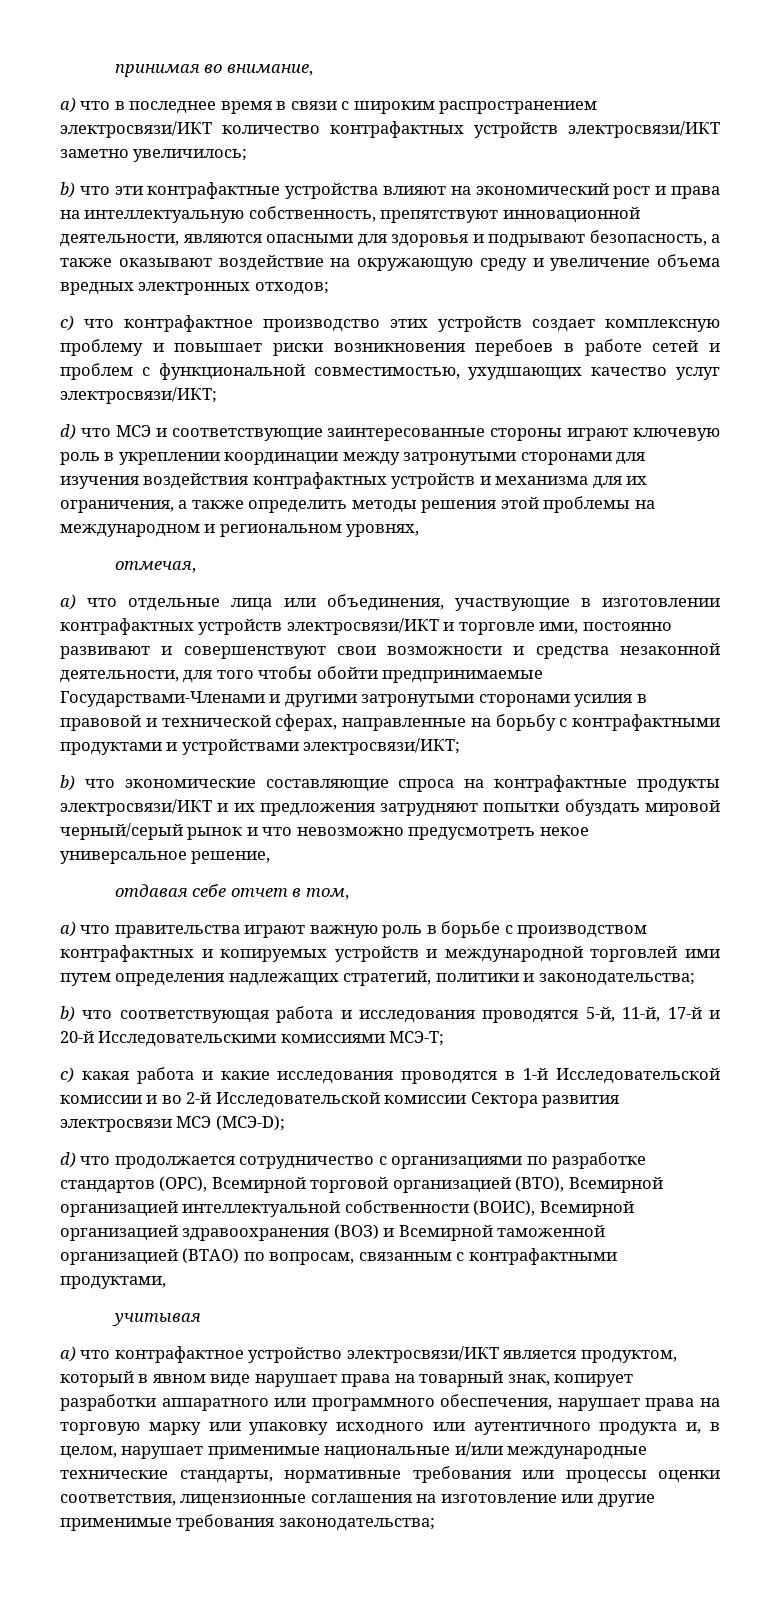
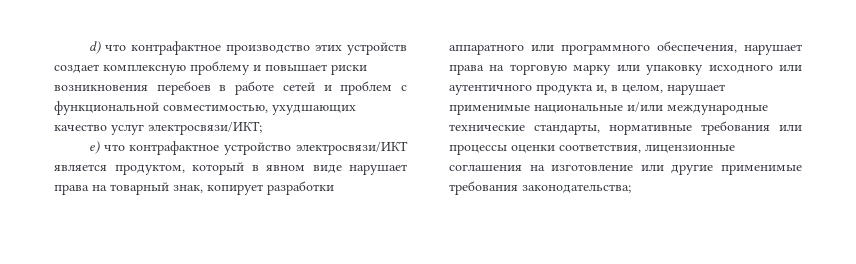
- принимая во внимание,
- a) что в последнее время в связи с широким распространением электросвязи/ИКТ количество контрафактных устройств электросвязи/ИКТ заметно увеличилось;
- b) что эти контрафактные устройства влияют на экономический рост и права на интеллектуальную собственность, препятствуют инновационной деятельности, являются опасными для здоровья и подрывают безопасность, а также оказывают воздействие на окружающую среду и увеличение объема вредных электронных отходов;
- c) что контрафактное производство этих устройств создает комплексную проблему и повышает риски возникновения перебоев в работе сетей и проблем с функциональной совместимостью, ухудшающих качество услуг электросвязи/ИКТ;
+ d) что контрафактное производство этих устройств создает комплексную проблему и повышает риски возникновения перебоев в работе сетей и проблем с функциональной совместимостью, ухудшающих качество услуг электросвязи/ИКТ;
- d) что МСЭ и соответствующие заинтересованные стороны играют ключевую роль в укреплении координации между затронутыми сторонами для изучения воздействия контрафактных устройств и механизма для их ограничения, а также определить методы решения этой проблемы на международном и региональном уровнях,
- отмечая,
- a) что отдельные лица или объединения, участвующие в изготовлении контрафактных устройств электросвязи/ИКТ и торговле ими, постоянно развивают и совершенствуют свои возможности и средства незаконной деятельности, для того чтобы обойти предпринимаемые Государствами-Членами и другими затронутыми сторонами усилия в правовой и технической сферах, направленные на борьбу с контрафактными продуктами и устройствами электросвязи/ИКТ;
- b) что экономические составляющие спроса на контрафактные продукты электросвязи/ИКТ и их предложения затрудняют попытки обуздать мировой черный/серый рынок и что невозможно предусмотреть некое универсальное решение,
- отдавая себе отчет в том,
- a) что правительства играют важную роль в борьбе с производством контрафактных и копируемых устройств и международной торговлей ими путем определения надлежащих стратегий, политики и законодательства;
- b) что соответствующая работа и исследования проводятся 5-й, 11-й, 17-й и 20-й Исследовательскими комиссиями МСЭ-Т;
- c) какая работа и какие исследования проводятся в 1-й Исследовательской комиссии и во 2-й Исследовательской комиссии Сектора развития электросвязи МСЭ (МСЭ-D);
- d) что продолжается сотрудничество с организациями по разработке стандартов (ОРС), Всемирной торговой организацией (ВТО), Всемирной организацией интеллектуальной собственности (ВОИС), Всемирной организацией здравоохранения (ВОЗ) и Всемирной таможенной организацией (ВТАО) по вопросам, связанным с контрафактными продуктами,
- учитывая
- a) что контрафактное устройство электросвязи/ИКТ является продуктом, который в явном виде нарушает права на товарный знак, копирует разработки аппаратного или программного обеспечения, нарушает права на торговую марку или упаковку исходного или аутентичного продукта и, в целом, нарушает применимые национальные и/или международные технические стандарты, нормативные требования или процессы оценки соответствия, лицензионные соглашения на изготовление или другие применимые требования законодательства;
+ e) что контрафактное устройство электросвязи/ИКТ является продуктом, который в явном виде нарушает права на товарный знак, копирует разработки аппаратного или программного обеспечения, нарушает права на торговую марку или упаковку исходного или аутентичного продукта и, в целом, нарушает применимые национальные и/или международные технические стандарты, нормативные требования или процессы оценки соответствия, лицензионные соглашения на изготовление или другие применимые требования законодательства;

